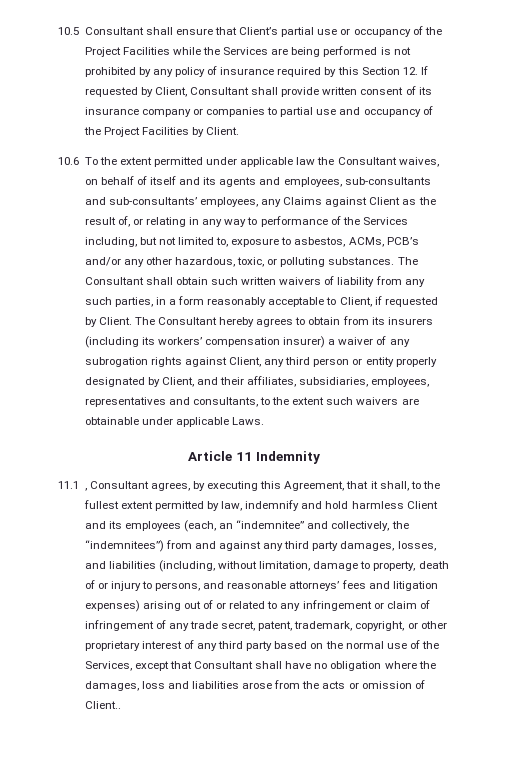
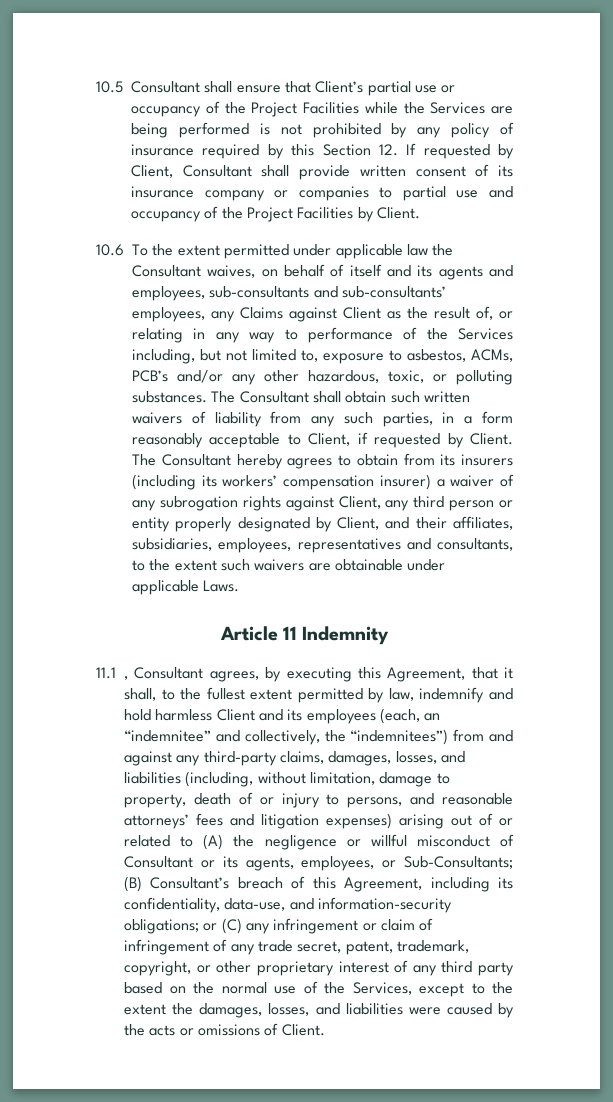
- 11.1 , Consultant agrees, by executing this Agreement, that it shall, to the fullest extent permitted by law, indemnify and hold harmless Client and its employees (each, an “indemnitee” and collectively, the “indemnitees”) from and against any third party damages, losses, and liabilities (including, without limitation, damage to property, death of or injury to persons, and reasonable attorneys’ fees and litigation expenses) arising out of or related to any infringement or claim of infringement of any trade secret, patent, trademark, copyright, or other proprietary interest of any third party based on the normal use of the Services, except that Consultant shall have no obligation where the damages, loss and liabilities arose from the acts or omission of Client..
+ 11.1 , Consultant agrees, by executing this Agreement, that it shall, to the fullest extent permitted by law, indemnify and hold harmless Client and its employees (each, an “indemnitee” and collectively, the “indemnitees”) from and against any third-party claims, damages, losses, and liabilities (including, without limitation, damage to property, death of or injury to persons, and reasonable attorneys’ fees and litigation expenses) arising out of or related to (A) the negligence or willful misconduct of Consultant or its agents, employees, or Sub-Consultants; (B) Consultant’s breach of this Agreement, including its confidentiality, data-use, and information-security obligations; or (C) any infringement or claim of infringement of any trade secret, patent, trademark, copyright, or other proprietary interest of any third party based on the normal use of the Services, except to the extent the damages, losses, and liabilities were caused by the acts or omissions of Client.

